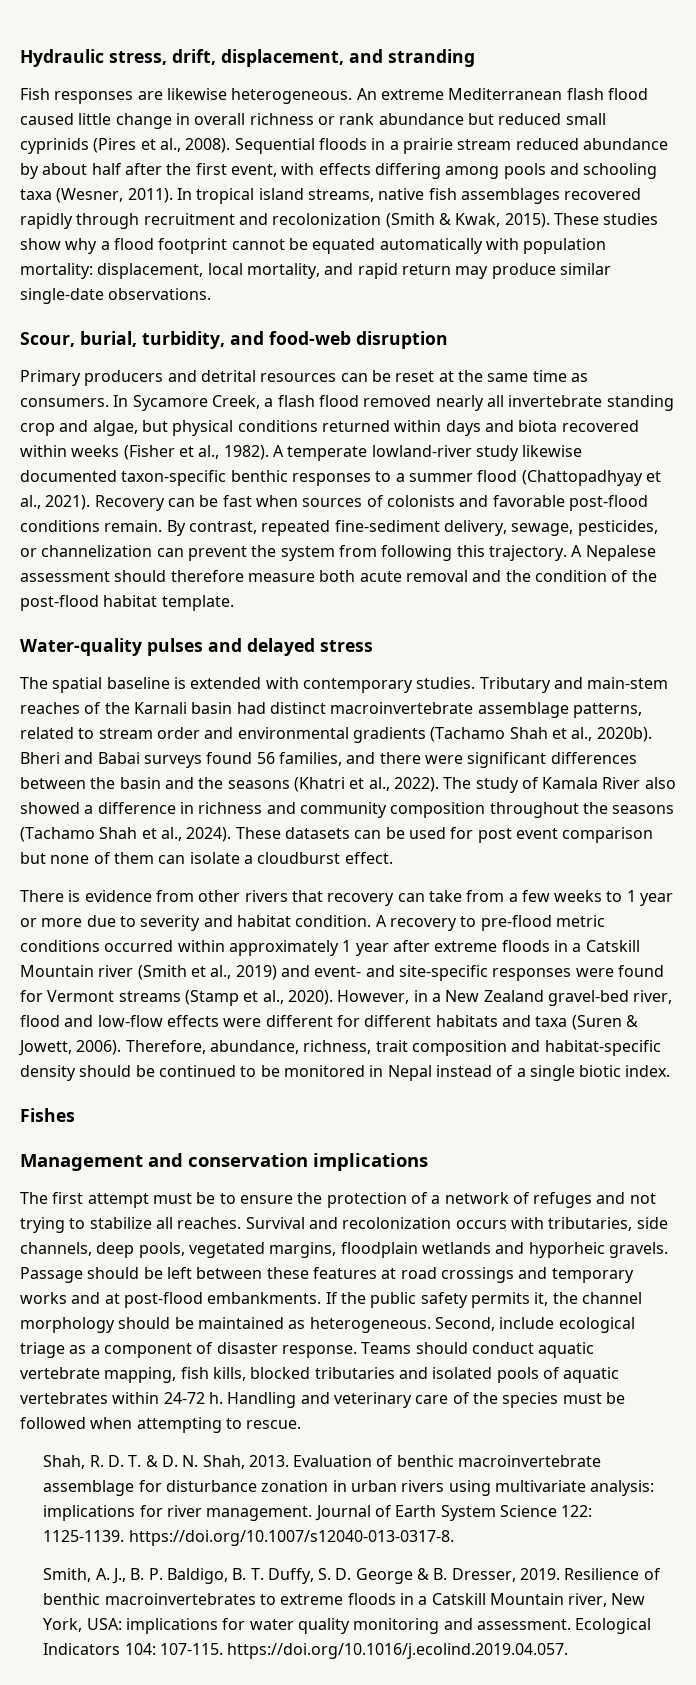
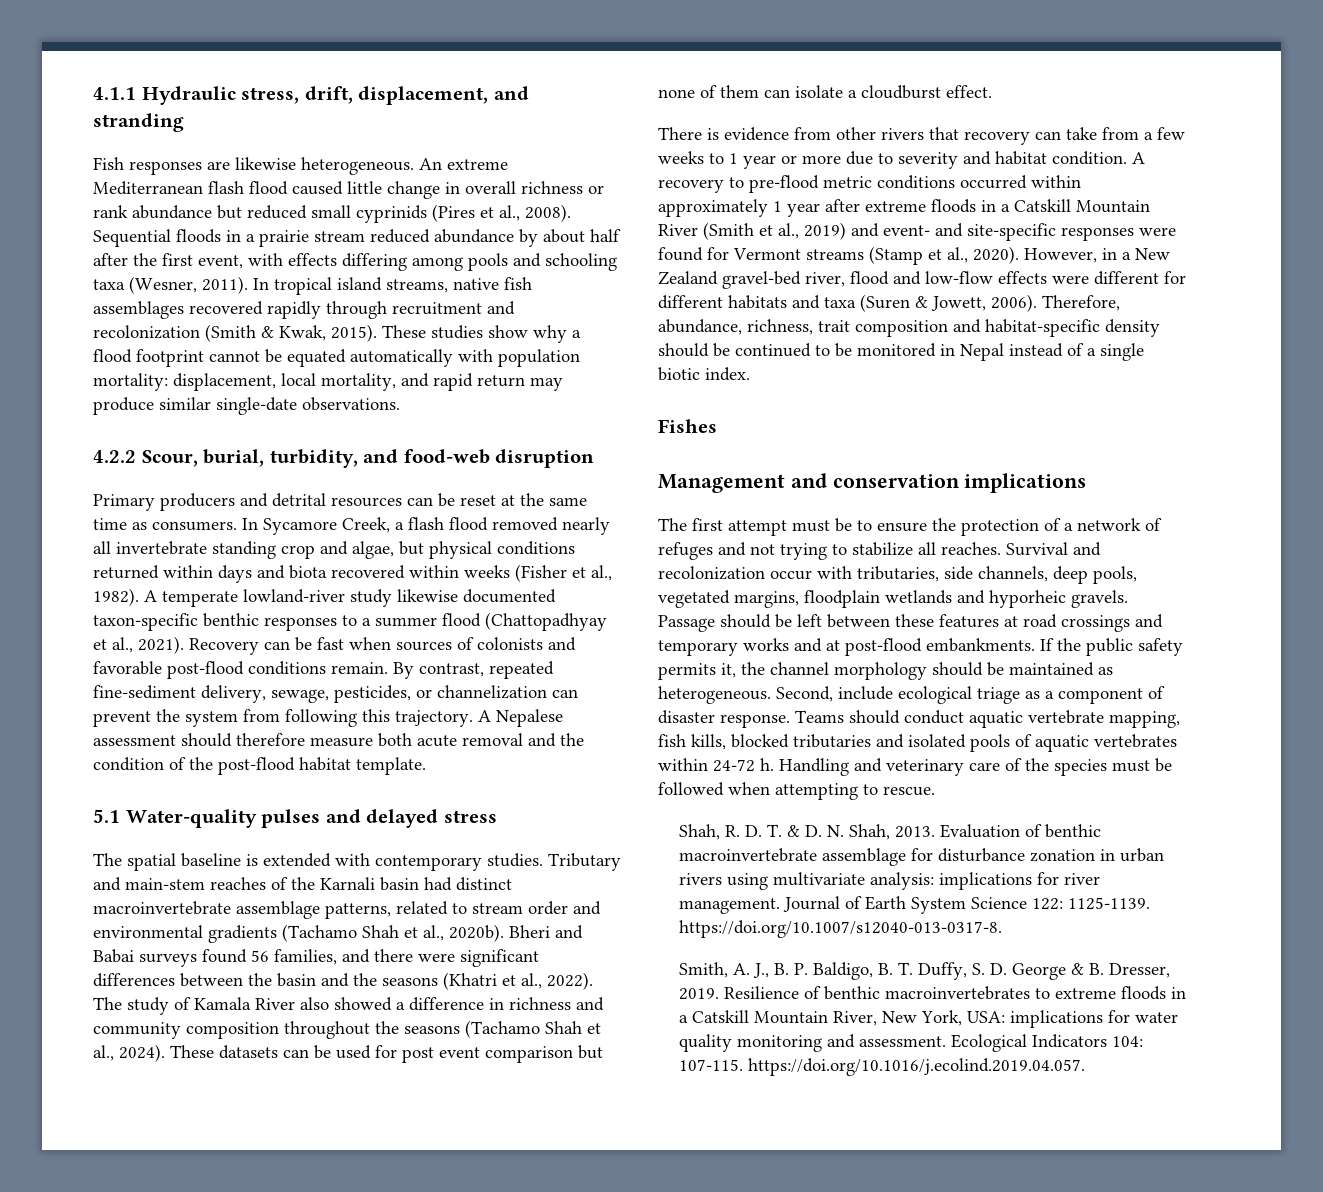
- Hydraulic stress, drift, displacement, and stranding
+ 4.1.1 Hydraulic stress, drift, displacement, and stranding
- Scour, burial, turbidity, and food-web disruption
+ 4.2.2 Scour, burial, turbidity, and food-web disruption
- Water-quality pulses and delayed stress
+ 5.1 Water-quality pulses and delayed stress
- A recovery to pre-flood metric conditions occurred within approximately 1 year after extreme floods in a Catskill Mountain river (Smith et al., 2019) and event- and site-specific responses were found for Vermont streams (Stamp et al., 2020).
+ A recovery to pre-flood metric conditions occurred within approximately 1 year after extreme floods in a Catskill Mountain River (Smith et al., 2019) and event- and site-specific responses were found for Vermont streams (Stamp et al., 2020).
- Survival and recolonization occurs with tributaries, side channels, deep pools, vegetated margins, floodplain wetlands and hyporheic gravels.
+ Survival and recolonization occur with tributaries, side channels, deep pools, vegetated margins, floodplain wetlands and hyporheic gravels.
- Resilience of benthic macroinvertebrates to extreme floods in a Catskill Mountain river, New York, USA: implications for water quality monitoring and assessment.
+ Resilience of benthic macroinvertebrates to extreme floods in a Catskill Mountain River, New York, USA: implications for water quality monitoring and assessment.

